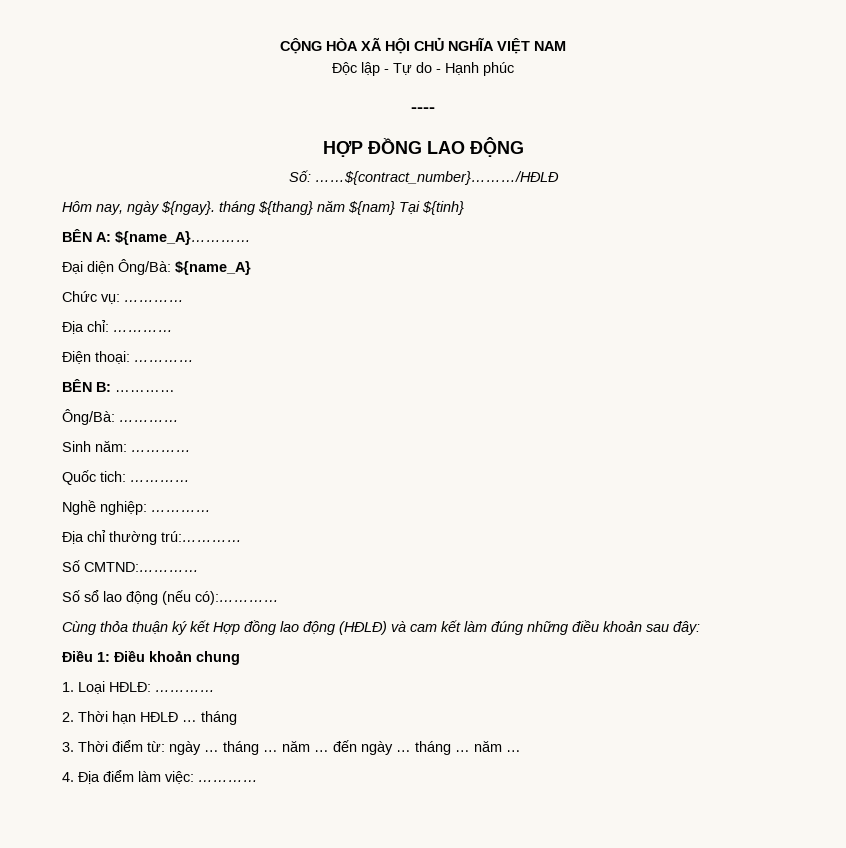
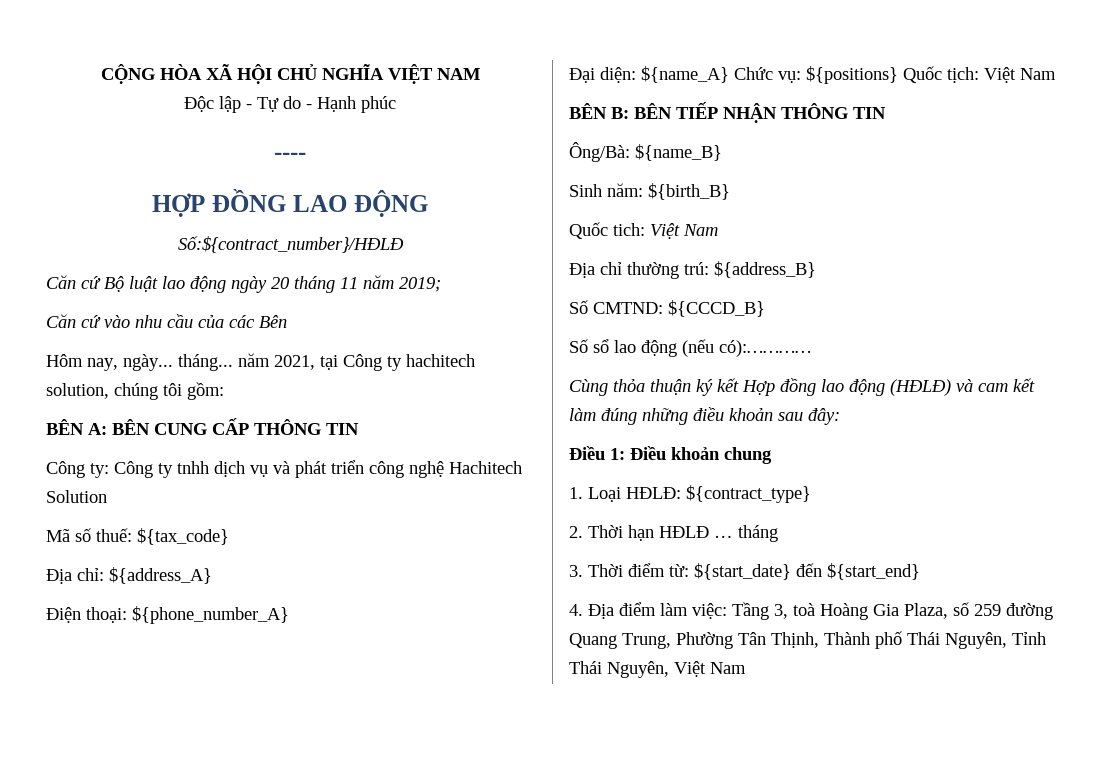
- Số: ……${contract_number}………/HĐLĐ
- Hôm nay, ngày ${ngay}. tháng ${thang} năm ${nam} Tại ${tinh}
- BÊN A: ${name_A}…………
- Đại diện Ông/Bà: ${name_A}
- Chức vụ: …………
+ Số:${contract_number}/HĐLĐ
+ Căn cứ Bộ luật lao động ngày 20 tháng 11 năm 2019;
+ Căn cứ vào nhu cầu của các Bên
+ Hôm nay, ngày... tháng... năm 2021, tại Công ty hachitech solution, chúng tôi gồm:
+ BÊN A: BÊN CUNG CẤP THÔNG TIN
+ Công ty: Công ty tnhh dịch vụ và phát triển công nghệ Hachitech Solution
+ Mã số thuế: ${tax_code}
- Địa chỉ: …………
+ Địa chỉ: ${address_A}
- Điện thoại: …………
- BÊN B: …………
- Ông/Bà: …………
+ Điện thoại: ${phone_number_A}
+ Đại diện: ${name_A} Chức vụ: ${positions} Quốc tịch: Việt Nam
+ BÊN B: BÊN TIẾP NHẬN THÔNG TIN
+ Ông/Bà: ${name_B}
- Sinh năm: …………
+ Sinh năm: ${birth_B}
- Quốc tich: …………
- Nghề nghiệp: …………
+ Quốc tich: Việt Nam
- Địa chỉ thường trú:…………
- Số CMTND:…………
+ Địa chỉ thường trú: ${address_B}
+ Số CMTND: ${CCCD_B}
- 1. Loại HĐLĐ: …………
+ 1. Loại HĐLĐ: ${contract_type}
- 3. Thời điểm từ: ngày … tháng … năm … đến ngày … tháng … năm …
+ 3. Thời điểm từ: ${start_date} đến ${start_end}
- 4. Địa điểm làm việc: …………
+ 4. Địa điểm làm việc: Tầng 3, toà Hoàng Gia Plaza, số 259 đường Quang Trung, Phường Tân Thịnh, Thành phố Thái Nguyên, Tỉnh Thái Nguyên, Việt Nam

